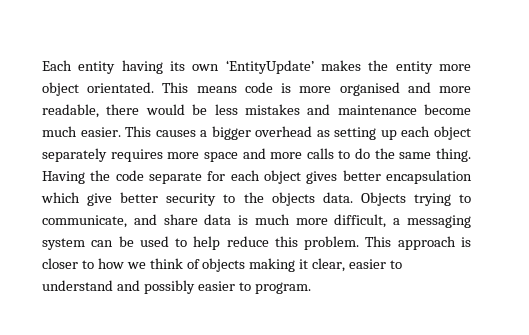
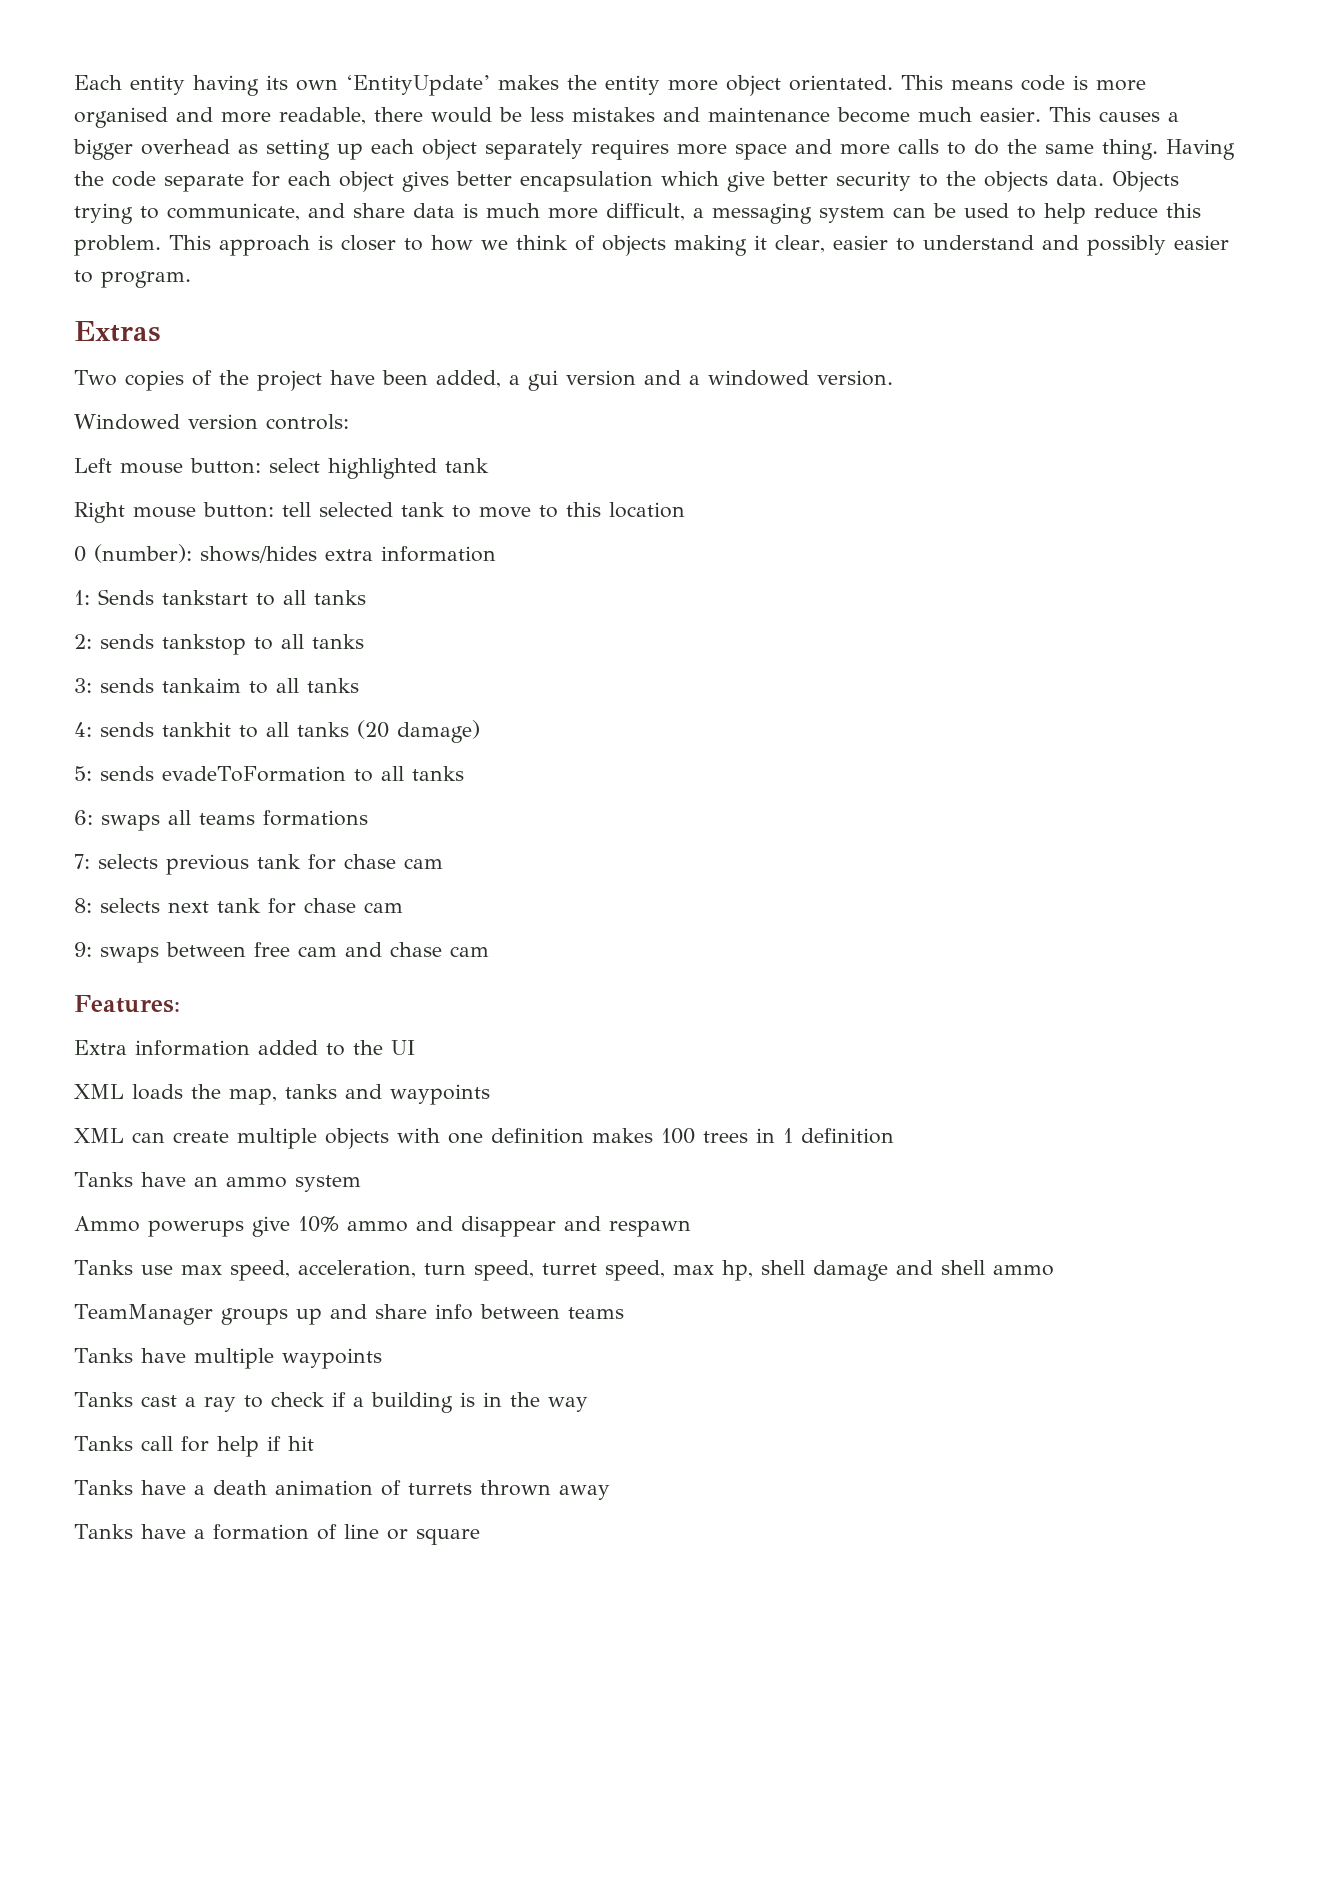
+ Extras
+ Two copies of the project have been added, a gui version and a windowed version.
+ Windowed version controls:
+ Left mouse button: select highlighted tank
+ Right mouse button: tell selected tank to move to this location
+ 0 (number): shows/hides extra information
+ 1: Sends tankstart to all tanks
+ 2: sends tankstop to all tanks
+ 3: sends tankaim to all tanks
+ 4: sends tankhit to all tanks (20 damage)
+ 5: sends evadeToFormation to all tanks
+ 6: swaps all teams formations
+ 7: selects previous tank for chase cam
+ 8: selects next tank for chase cam
+ 9: swaps between free cam and chase cam
+ Features:
+ Extra information added to the UI
+ XML loads the map, tanks and waypoints
+ XML can create multiple objects with one definition makes 100 trees in 1 definition
+ Tanks have an ammo system
+ Ammo powerups give 10% ammo and disappear and respawn
+ Tanks use max speed, acceleration, turn speed, turret speed, max hp, shell damage and shell ammo
+ TeamManager groups up and share info between teams
+ Tanks have multiple waypoints
+ Tanks cast a ray to check if a building is in the way
+ Tanks call for help if hit
+ Tanks have a death animation of turrets thrown away
+ Tanks have a formation of line or square

